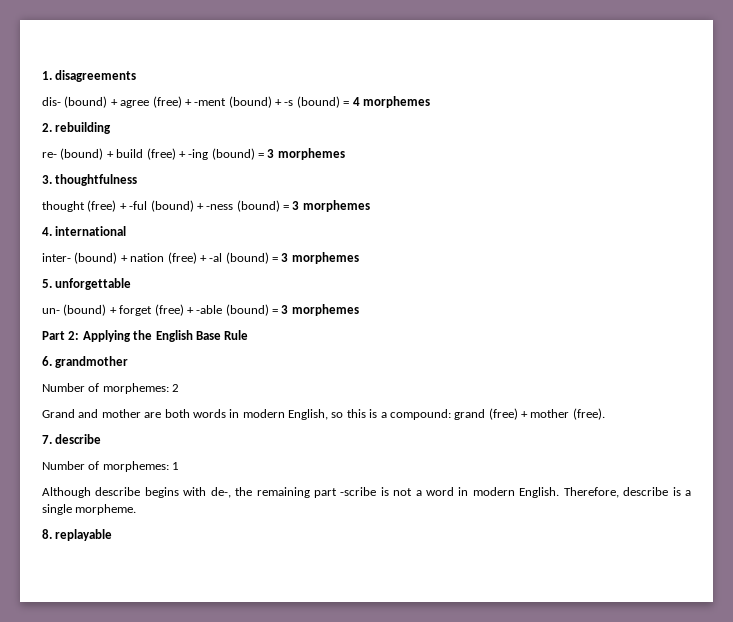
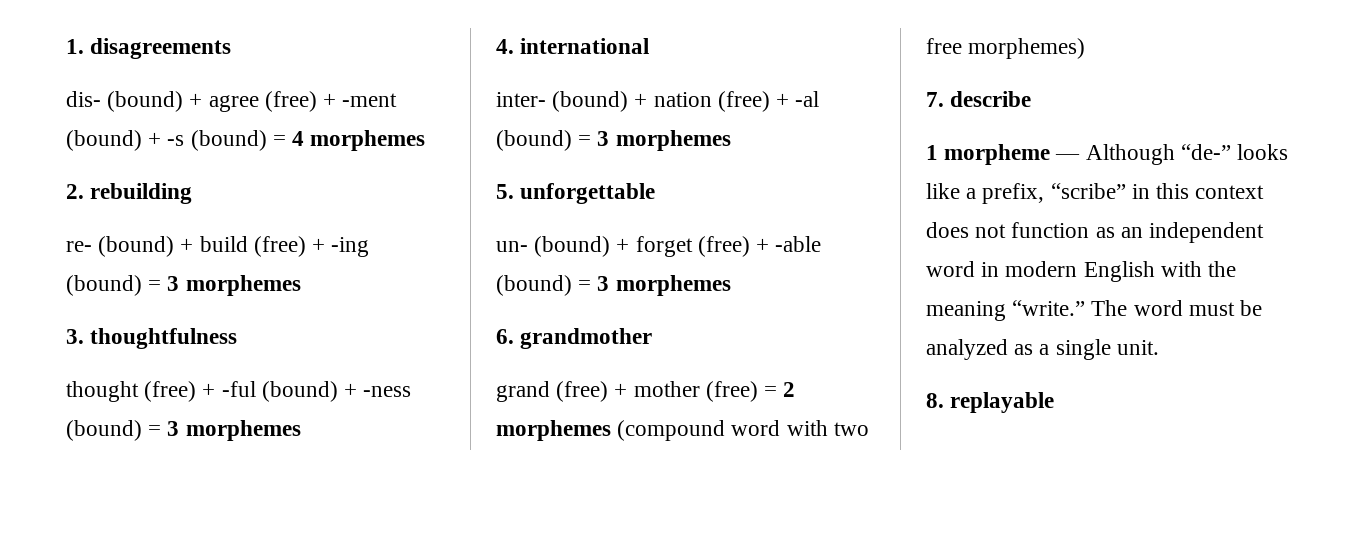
- Part 2: Applying the English Base Rule
  6. grandmother
- Number of morphemes: 2
- Grand and mother are both words in modern English, so this is a compound: grand (free) + mother (free).
+ grand (free) + mother (free) = 2 morphemes (compound word with two free morphemes)
  7. describe
- Number of morphemes: 1
- Although describe begins with de-, the remaining part -scribe is not a word in modern English. Therefore, describe is a single morpheme.
+ 1 morpheme — Although “de-” looks like a prefix, “scribe” in this context does not function as an independent word in modern English with the meaning “write.” The word must be analyzed as a single unit.

